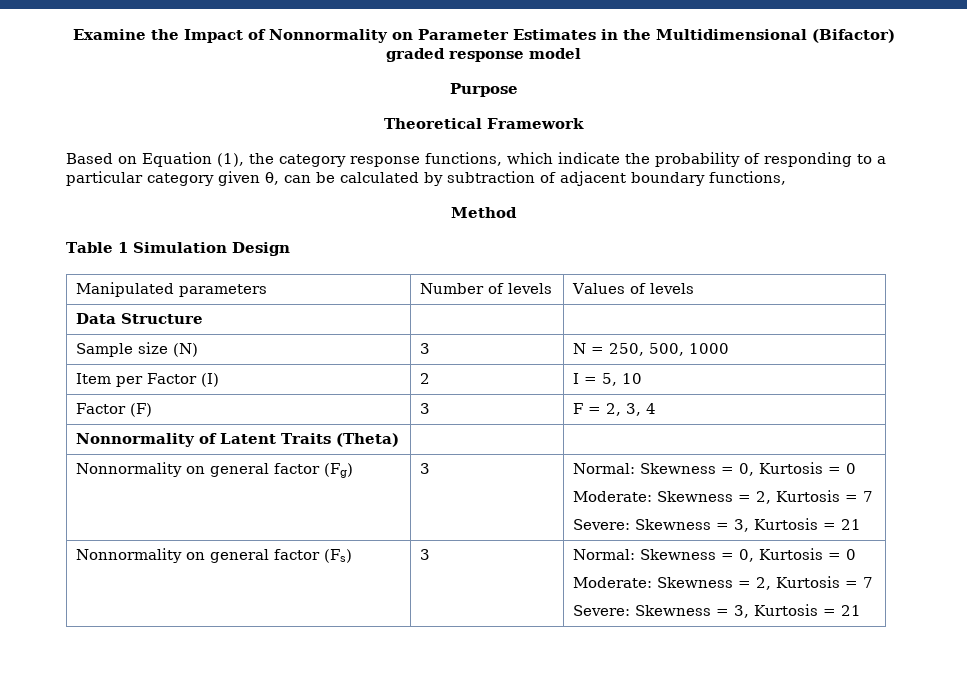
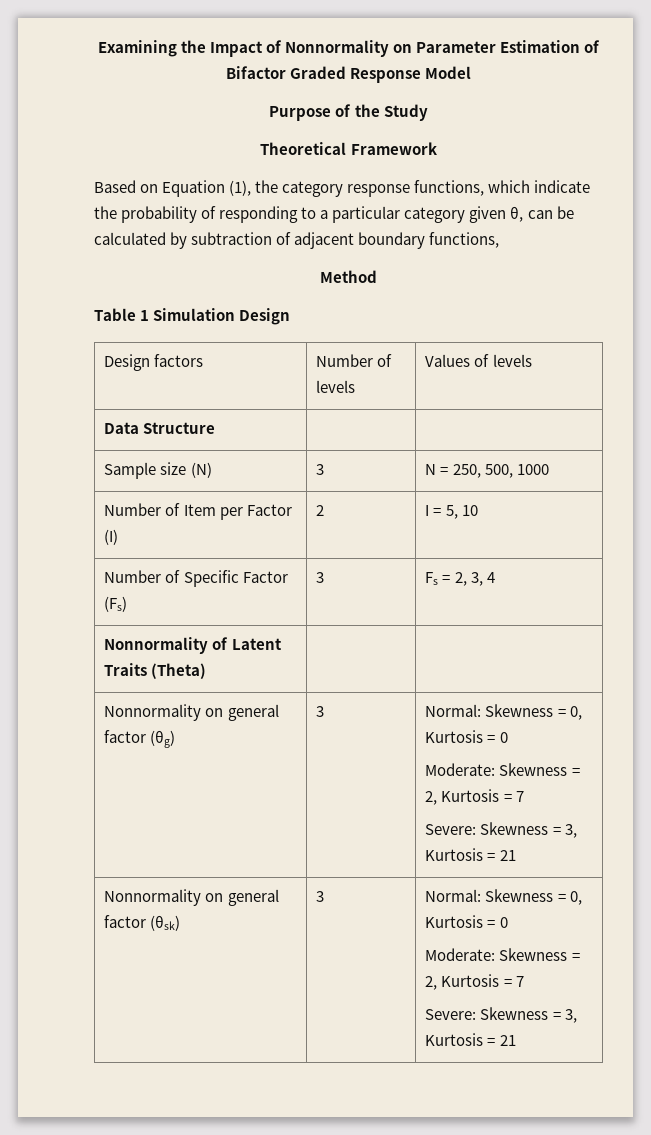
- Examine the Impact of Nonnormality on Parameter Estimates in the Multidimensional (Bifactor) graded response model
- Purpose
+ Examining the Impact of Nonnormality on Parameter Estimation of Bifactor Graded Response Model
+ Purpose of the Study
- Manipulated parameters | Number of levels | Values of levels
+ Design factors | Number of levels | Values of levels
- Item per Factor (I) | 2 | I = 5, 10
+ Number of Item per Factor (I) | 2 | I = 5, 10
- Factor (F) | 3 | F = 2, 3, 4
+ Number of Specific Factor (Fs) | 3 | Fs = 2, 3, 4
- Nonnormality on general factor (Fg) | 3 | Normal: Skewness = 0, Kurtosis = 0
+ Nonnormality on general factor (θg) | 3 | Normal: Skewness = 0, Kurtosis = 0
- Nonnormality on general factor (Fs) | 3 | Normal: Skewness = 0, Kurtosis = 0
+ Nonnormality on general factor (θsk) | 3 | Normal: Skewness = 0, Kurtosis = 0

